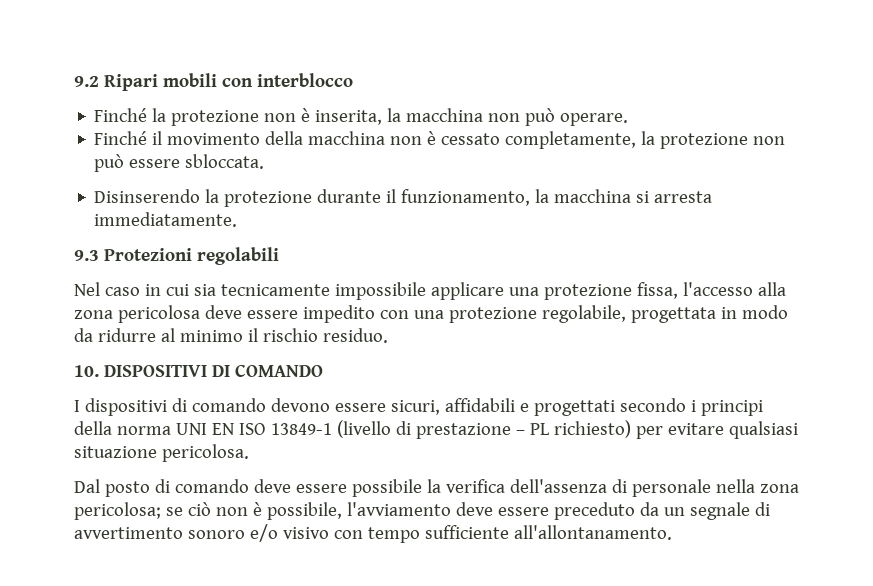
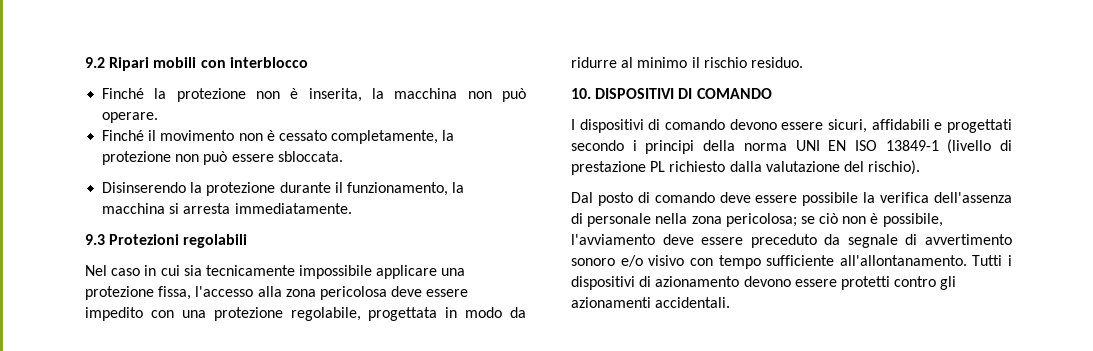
- Finché il movimento della macchina non è cessato completamente, la protezione non può essere sbloccata.
+ Finché il movimento non è cessato completamente, la protezione non può essere sbloccata.
- I dispositivi di comando devono essere sicuri, affidabili e progettati secondo i principi della norma UNI EN ISO 13849-1 (livello di prestazione – PL richiesto) per evitare qualsiasi situazione pericolosa.
+ I dispositivi di comando devono essere sicuri, affidabili e progettati secondo i principi della norma UNI EN ISO 13849-1 (livello di prestazione PL richiesto dalla valutazione del rischio).
- Dal posto di comando deve essere possibile la verifica dell'assenza di personale nella zona pericolosa; se ciò non è possibile, l'avviamento deve essere preceduto da un segnale di avvertimento sonoro e/o visivo con tempo sufficiente all'allontanamento.
+ Dal posto di comando deve essere possibile la verifica dell'assenza di personale nella zona pericolosa; se ciò non è possibile, l'avviamento deve essere preceduto da segnale di avvertimento sonoro e/o visivo con tempo sufficiente all'allontanamento.
+ Tutti i dispositivi di azionamento devono essere protetti contro gli azionamenti accidentali.

